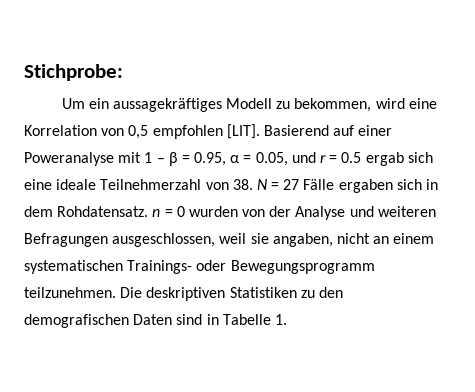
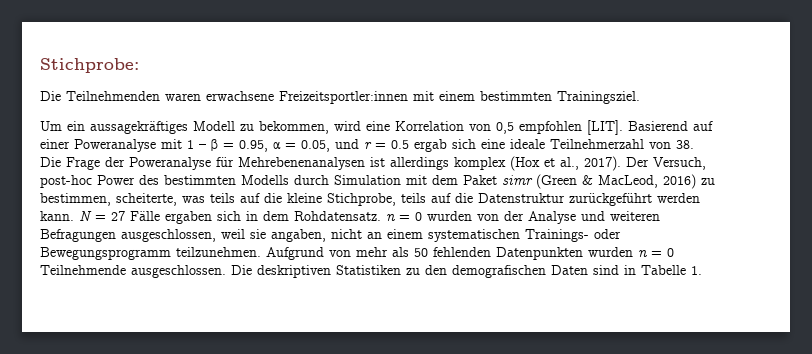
+ Die Teilnehmenden waren erwachsene Freizeitsportler:innen mit einem bestimmten Trainingsziel.
- Basierend auf einer Poweranalyse mit 1 – β = 0.95, α = 0.05, und r = 0.5 ergab sich eine ideale Teilnehmerzahl von 38. N = 27 Fälle ergaben sich in dem Rohdatensatz. n = 0 wurden von der Analyse und weiteren Befragungen ausgeschlossen, weil sie angaben, nicht an einem systematischen Trainings- oder Bewegungsprogramm teilzunehmen.
+ Basierend auf einer Poweranalyse mit 1 – β = 0.95, α = 0.05, und r = 0.5 ergab sich eine ideale Teilnehmerzahl von 38. Die Frage der Poweranalyse für Mehrebenenanalysen ist allerdings komplex (Hox et al., 2017). Der Versuch, post-hoc Power des bestimmten Modells durch Simulation mit dem Paket simr (Green & MacLeod, 2016) zu bestimmen, scheiterte, was teils auf die kleine Stichprobe, teils auf die Datenstruktur zurückgeführt werden kann. N = 27 Fälle ergaben sich in dem Rohdatensatz. n = 0 wurden von der Analyse und weiteren Befragungen ausgeschlossen, weil sie angaben, nicht an einem systematischen Trainings- oder Bewegungsprogramm teilzunehmen.
+ Aufgrund von mehr als 50 fehlenden Datenpunkten wurden n = 0 Teilnehmende ausgeschlossen.

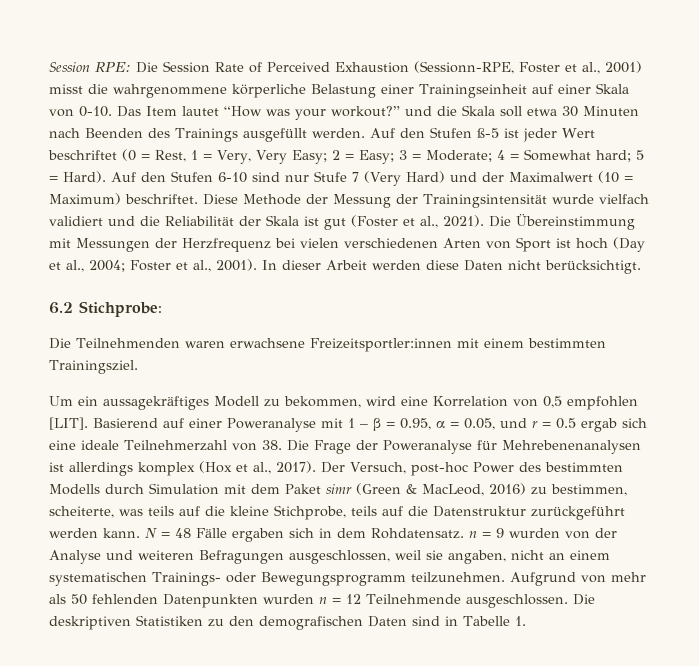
- Stichprobe:
+ Session RPE: Die Session Rate of Perceived Exhaustion (Sessionn-RPE, Foster et al., 2001) misst die wahrgenommene körperliche Belastung einer Trainingseinheit auf einer Skala von 0-10. Das Item lautet “How was your workout?” und die Skala soll etwa 30 Minuten nach Beenden des Trainings ausgefüllt werden. Auf den Stufen ß-5 ist jeder Wert beschriftet (0 = Rest, 1 = Very, Very Easy; 2 = Easy; 3 = Moderate; 4 = Somewhat hard; 5 = Hard). Auf den Stufen 6-10 sind nur Stufe 7 (Very Hard) und der Maximalwert (10 = Maximum) beschriftet. Diese Methode der Messung der Trainingsintensität wurde vielfach validiert und die Reliabilität der Skala ist gut (Foster et al., 2021). Die Übereinstimmung mit Messungen der Herzfrequenz bei vielen verschiedenen Arten von Sport ist hoch (Day et al., 2004; Foster et al., 2001). In dieser Arbeit werden diese Daten nicht berücksichtigt.
+ 6.2 Stichprobe:
- N = 27 Fälle ergaben sich in dem Rohdatensatz. n = 0 wurden von der Analyse und weiteren Befragungen ausgeschlossen, weil sie angaben, nicht an einem systematischen Trainings- oder Bewegungsprogramm teilzunehmen.
+ N = 48 Fälle ergaben sich in dem Rohdatensatz. n = 9 wurden von der Analyse und weiteren Befragungen ausgeschlossen, weil sie angaben, nicht an einem systematischen Trainings- oder Bewegungsprogramm teilzunehmen.
- Aufgrund von mehr als 50 fehlenden Datenpunkten wurden n = 0 Teilnehmende ausgeschlossen.
+ Aufgrund von mehr als 50 fehlenden Datenpunkten wurden n = 12 Teilnehmende ausgeschlossen.

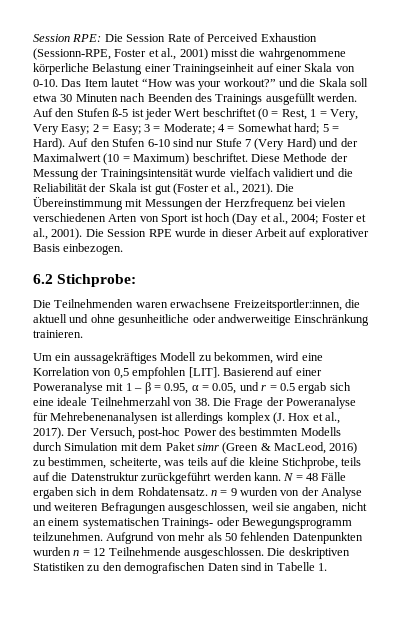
- In dieser Arbeit werden diese Daten nicht berücksichtigt.
+ Die Session RPE wurde in dieser Arbeit auf explorativer Basis einbezogen.
- Die Teilnehmenden waren erwachsene Freizeitsportler:innen mit einem bestimmten Trainingsziel.
+ Die Teilnehmenden waren erwachsene Freizeitsportler:innen, die aktuell und ohne gesunheitliche oder andwerweitige Einschränkung trainieren.
- Basierend auf einer Poweranalyse mit 1 – β = 0.95, α = 0.05, und r = 0.5 ergab sich eine ideale Teilnehmerzahl von 38. Die Frage der Poweranalyse für Mehrebenenanalysen ist allerdings komplex (Hox et al., 2017).
+ Basierend auf einer Poweranalyse mit 1 – β = 0.95, α = 0.05, und r = 0.5 ergab sich eine ideale Teilnehmerzahl von 38. Die Frage der Poweranalyse für Mehrebenenanalysen ist allerdings komplex (J. Hox et al., 2017).

